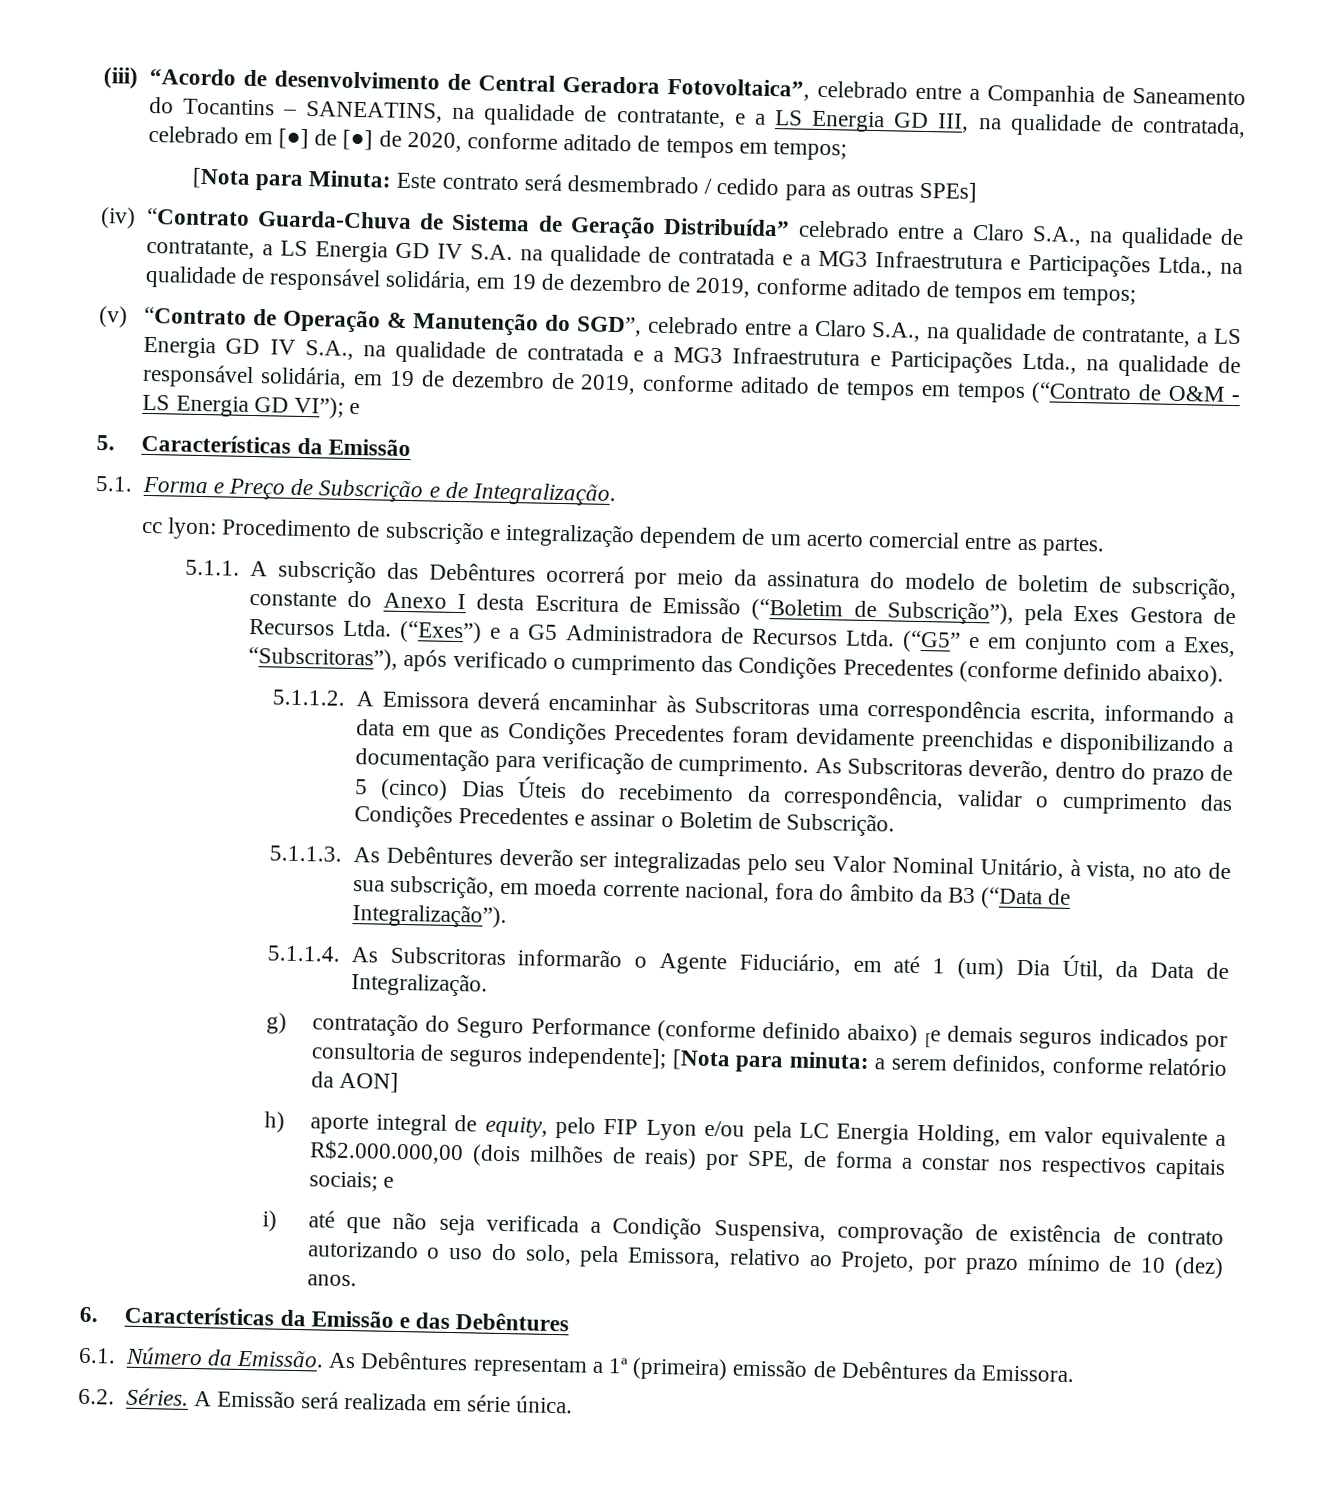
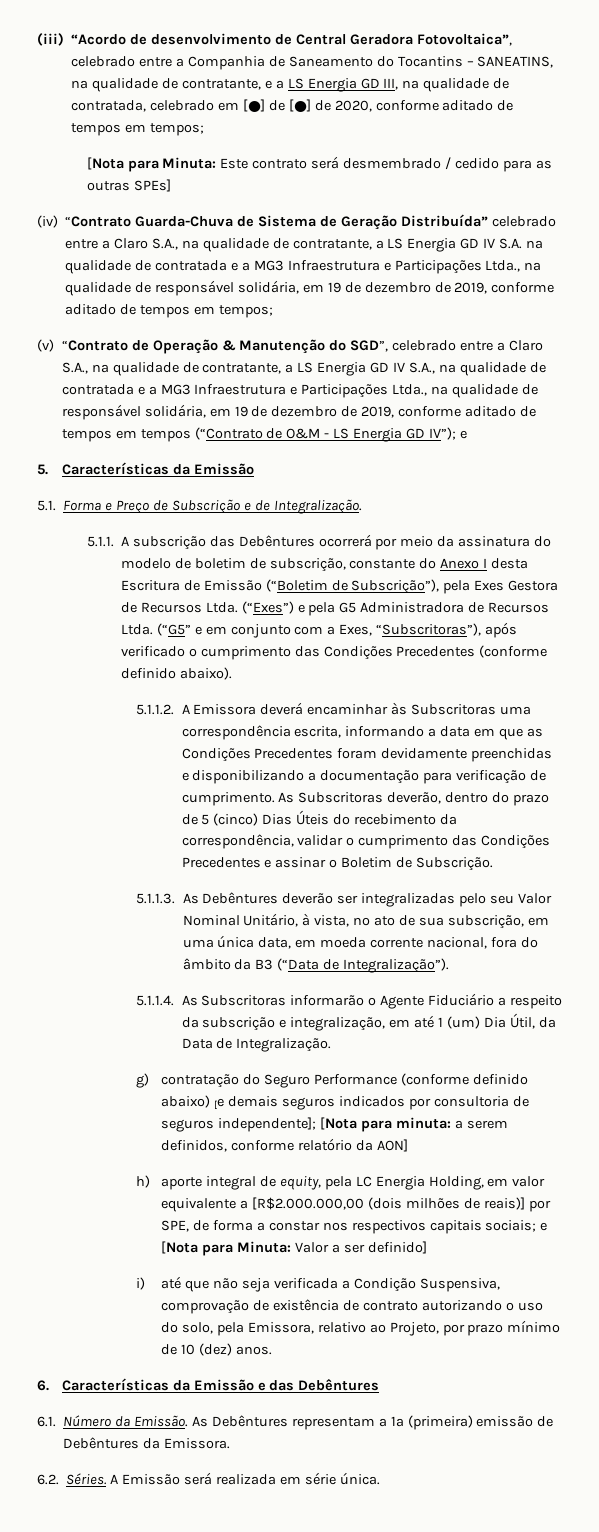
- (v) “Contrato de Operação & Manutenção do SGD”, celebrado entre a Claro S.A., na qualidade de contratante, a LS Energia GD IV S.A., na qualidade de contratada e a MG3 Infraestrutura e Participações Ltda., na qualidade de responsável solidária, em 19 de dezembro de 2019, conforme aditado de tempos em tempos (“Contrato de O&M - LS Energia GD VI”); e
+ (v) “Contrato de Operação & Manutenção do SGD”, celebrado entre a Claro S.A., na qualidade de contratante, a LS Energia GD IV S.A., na qualidade de contratada e a MG3 Infraestrutura e Participações Ltda., na qualidade de responsável solidária, em 19 de dezembro de 2019, conforme aditado de tempos em tempos (“Contrato de O&M - LS Energia GD IV”); e
- cc lyon: Procedimento de subscrição e integralização dependem de um acerto comercial entre as partes.
- (“Exes”) e a G5 Administradora de Recursos Ltda.
+ (“Exes”) e pela G5 Administradora de Recursos Ltda.
- 5.1.1.3. As Debêntures deverão ser integralizadas pelo seu Valor Nominal Unitário, à vista, no ato de sua subscrição, em moeda corrente nacional, fora do âmbito da B3 (“Data de Integralização”).
+ 5.1.1.3. As Debêntures deverão ser integralizadas pelo seu Valor Nominal Unitário, à vista, no ato de sua subscrição, em uma única data, em moeda corrente nacional, fora do âmbito da B3 (“Data de Integralização”).
- 5.1.1.4. As Subscritoras informarão o Agente Fiduciário, em até 1 (um) Dia Útil, da Data de Integralização.
+ 5.1.1.4. As Subscritoras informarão o Agente Fiduciário a respeito da subscrição e integralização, em até 1 (um) Dia Útil, da Data de Integralização.
- h) aporte integral de equity, pelo FIP Lyon e/ou pela LC Energia Holding, em valor equivalente a R$2.000.000,00 (dois milhões de reais) por SPE, de forma a constar nos respectivos capitais sociais; e
+ h) aporte integral de equity, pela LC Energia Holding, em valor equivalente a [R$2.000.000,00 (dois milhões de reais)] por SPE, de forma a constar nos respectivos capitais sociais; e [Nota para Minuta: Valor a ser definido]

